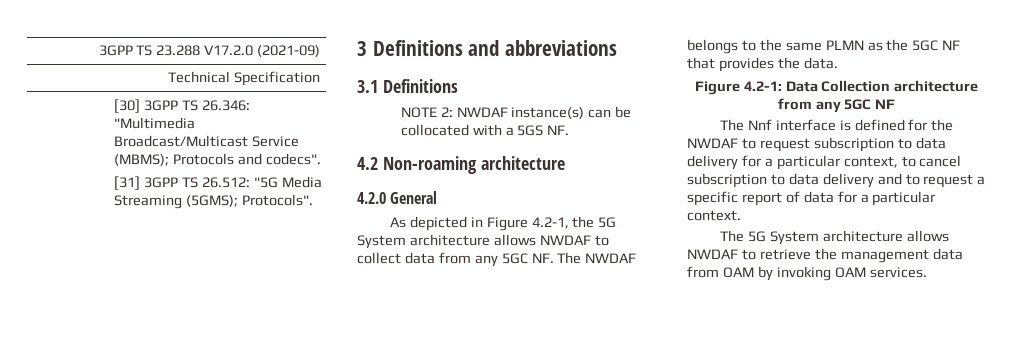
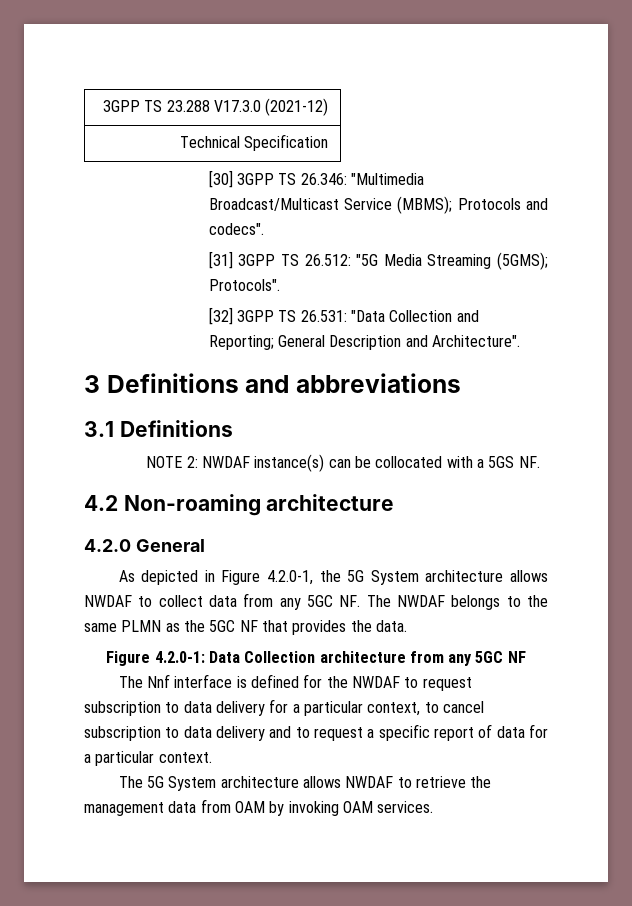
- 3GPP TS 23.288 V17.2.0 (2021-09)
+ 3GPP TS 23.288 V17.3.0 (2021-12)
+ [32] 3GPP TS 26.531: "Data Collection and Reporting; General Description and Architecture".
- As depicted in Figure 4.2-1, the 5G System architecture allows NWDAF to collect data from any 5GC NF. The NWDAF belongs to the same PLMN as the 5GC NF that provides the data.
+ As depicted in Figure 4.2.0-1, the 5G System architecture allows NWDAF to collect data from any 5GC NF. The NWDAF belongs to the same PLMN as the 5GC NF that provides the data.
- Figure 4.2-1: Data Collection architecture from any 5GC NF
+ Figure 4.2.0-1: Data Collection architecture from any 5GC NF

